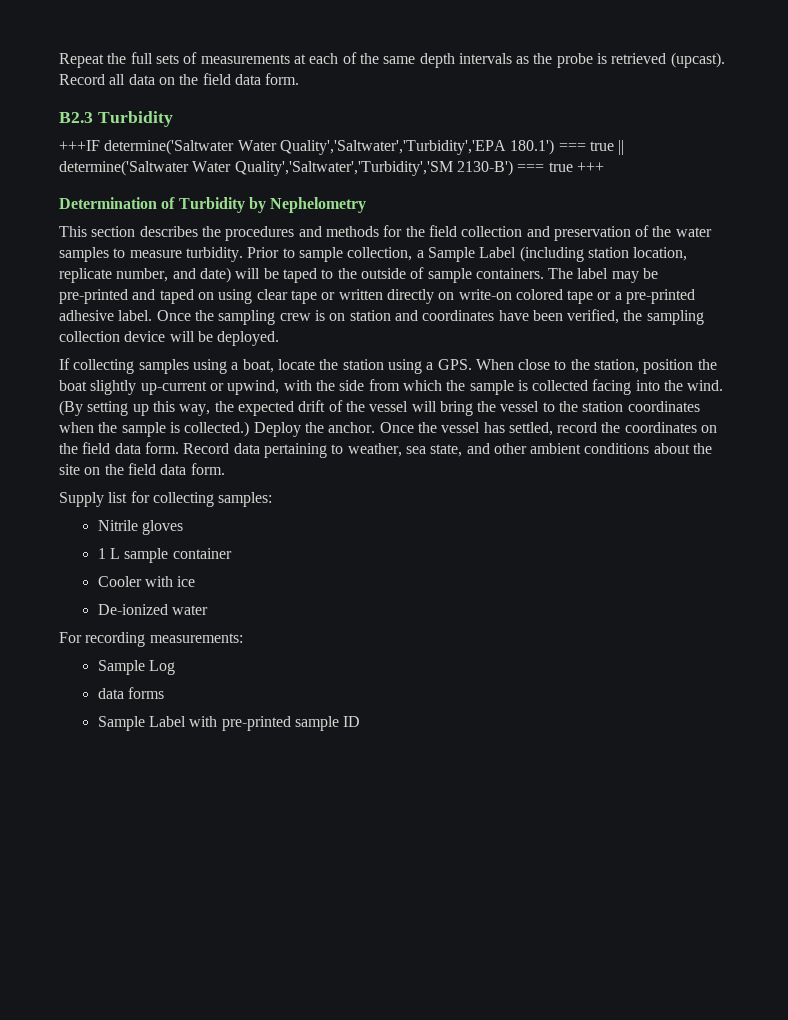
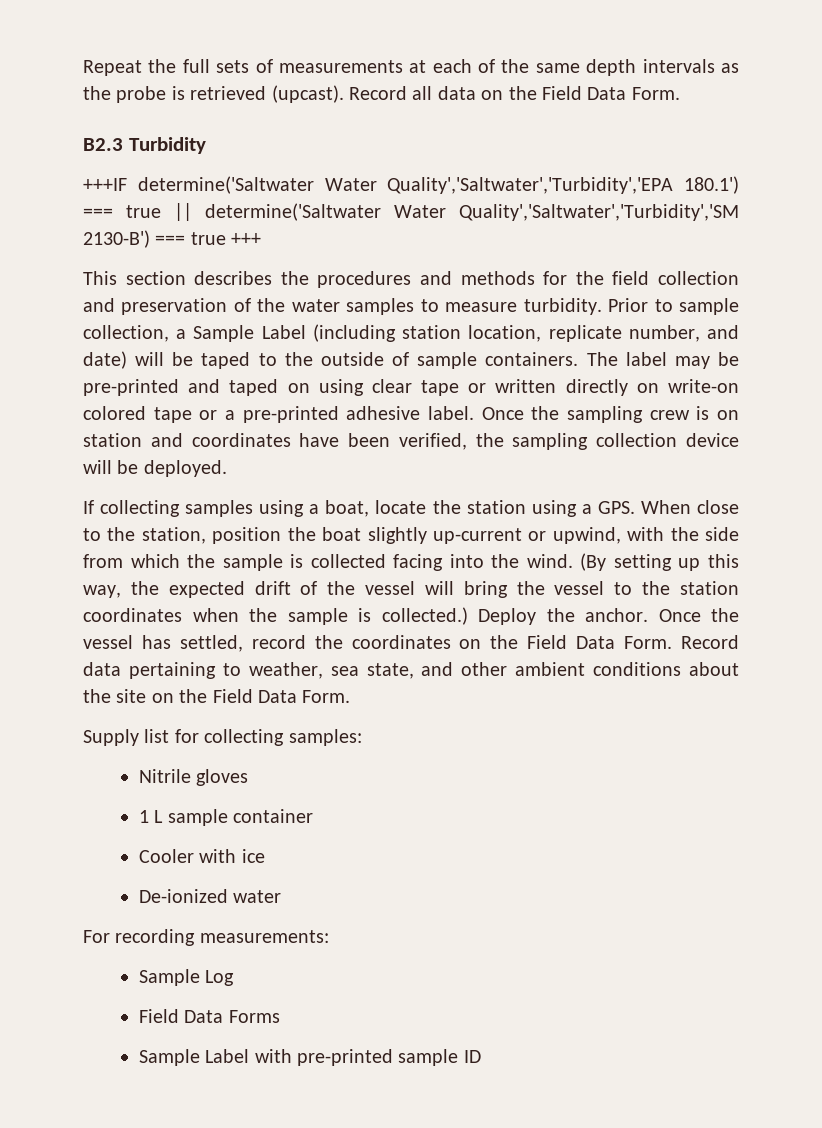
- Record all data on the field data form.
+ Record all data on the Field Data Form.
- Determination of Turbidity by Nephelometry
- Once the vessel has settled, record the coordinates on the field data form.
+ Once the vessel has settled, record the coordinates on the Field Data Form.
- Record data pertaining to weather, sea state, and other ambient conditions about the site on the field data form.
+ Record data pertaining to weather, sea state, and other ambient conditions about the site on the Field Data Form.
- data forms
+ Field Data Forms

